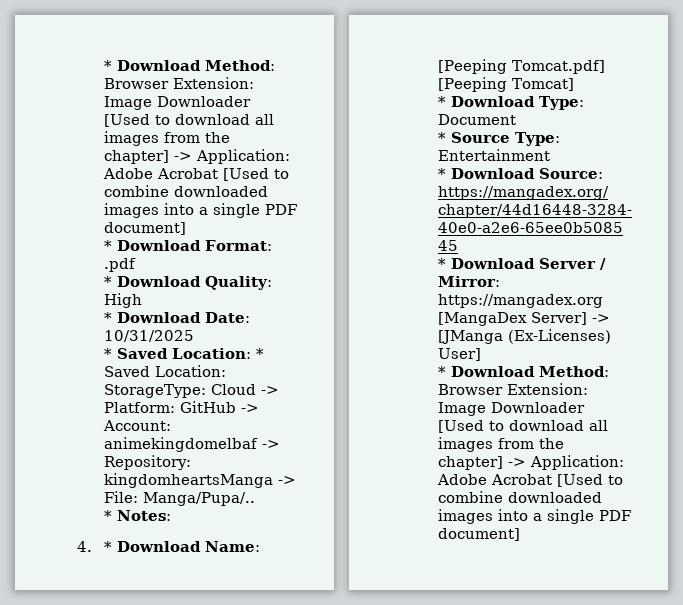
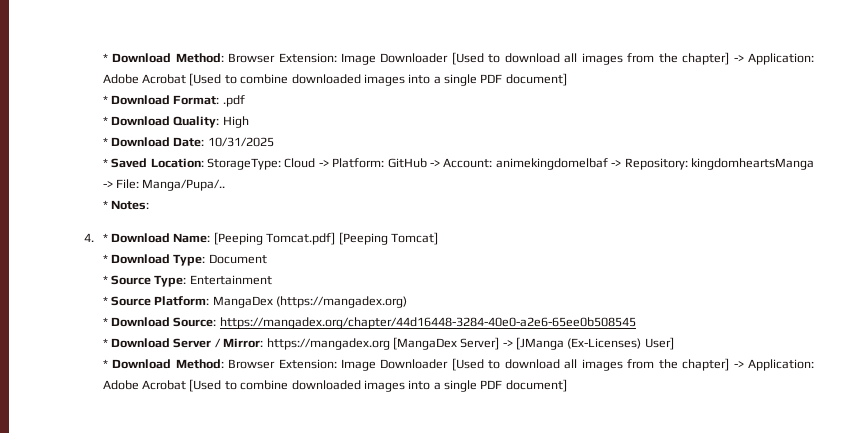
- * Saved Location: * Saved Location: StorageType: Cloud -> Platform: GitHub -> Account: animekingdomelbaf -> Repository: kingdomheartsManga -> File: Manga/Pupa/..
+ * Saved Location: StorageType: Cloud -> Platform: GitHub -> Account: animekingdomelbaf -> Repository: kingdomheartsManga -> File: Manga/Pupa/..
+ * Source Platform: MangaDex (https://mangadex.org)

